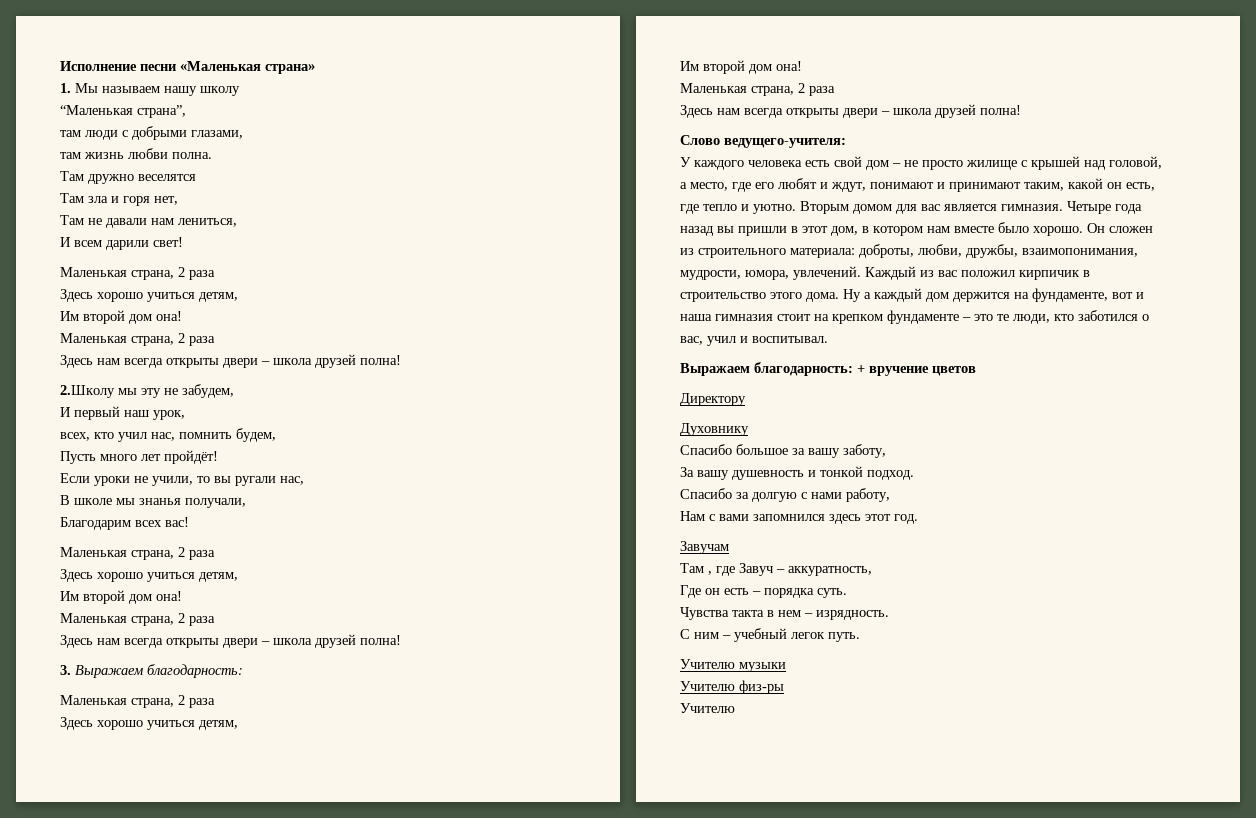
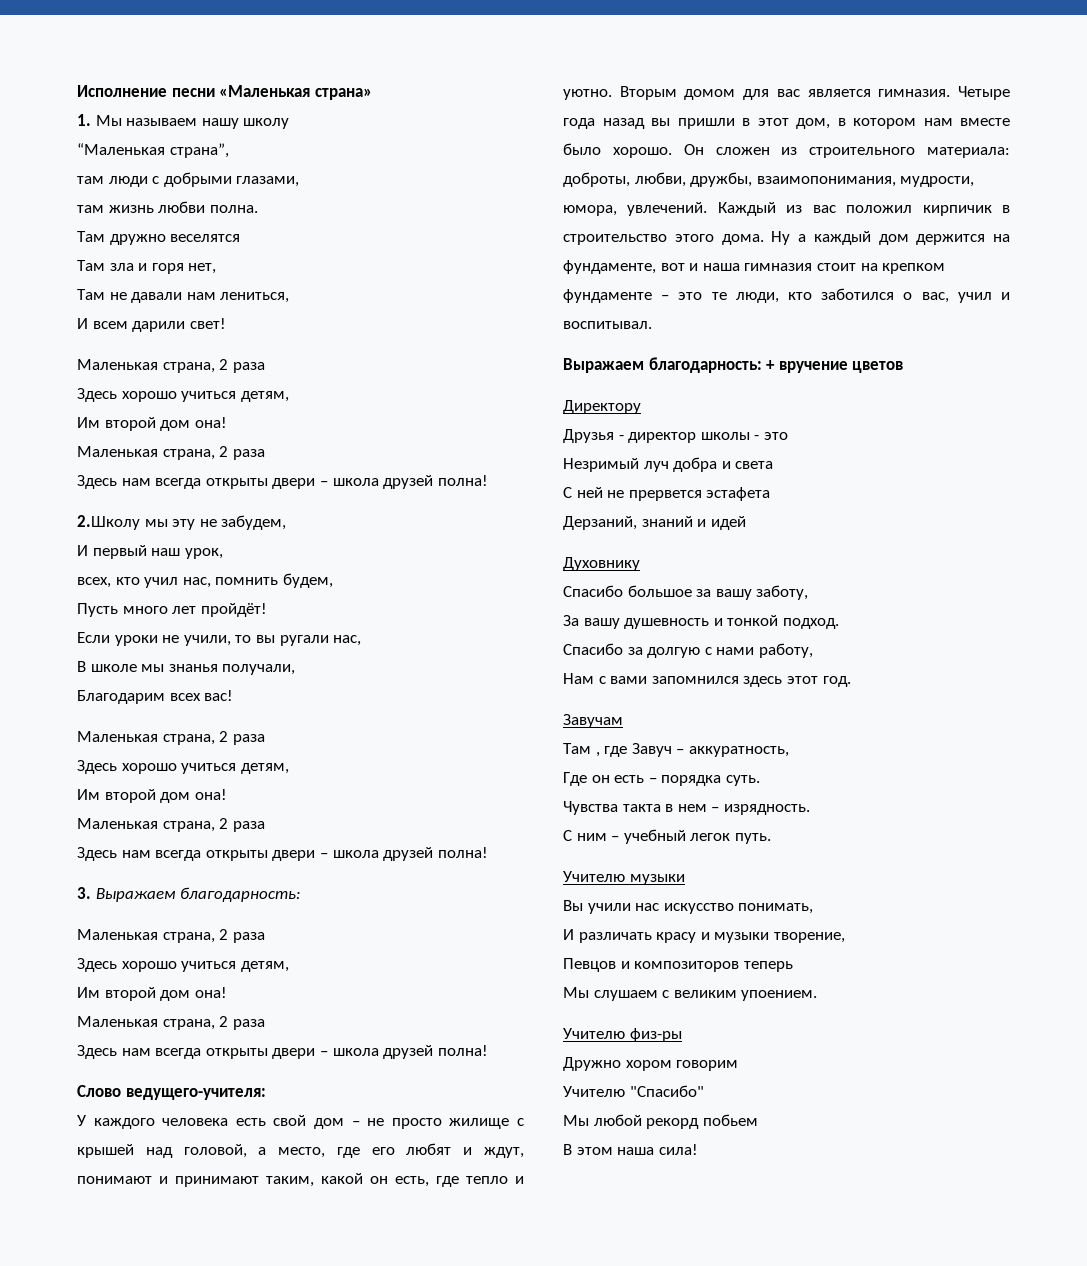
+ Друзья - директор школы - это
+ Незримый луч добра и света
+ С ней не прервется эстафета
+ Дерзаний, знаний и идей
+ Вы учили нас искусство понимать,
+ И различать красу и музыки творение,
+ Певцов и композиторов теперь
+ Мы слушаем с великим упоением.
  Учителю физ-ры
- Учителю
+ Дружно хором говорим
+ Учителю "Спасибо"
+ Мы любой рекорд побьем
+ В этом наша сила!

